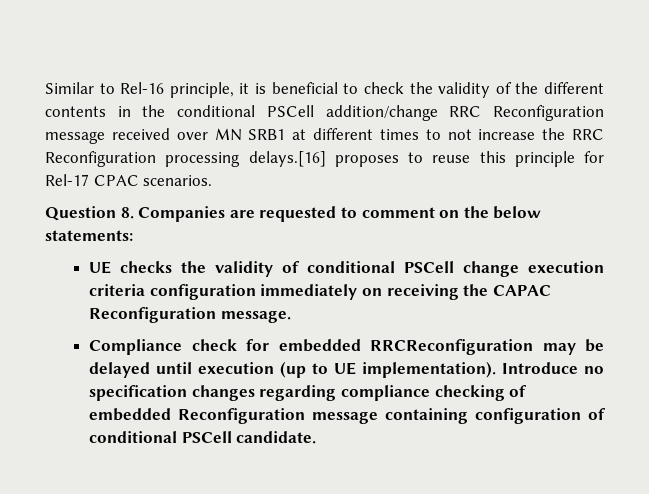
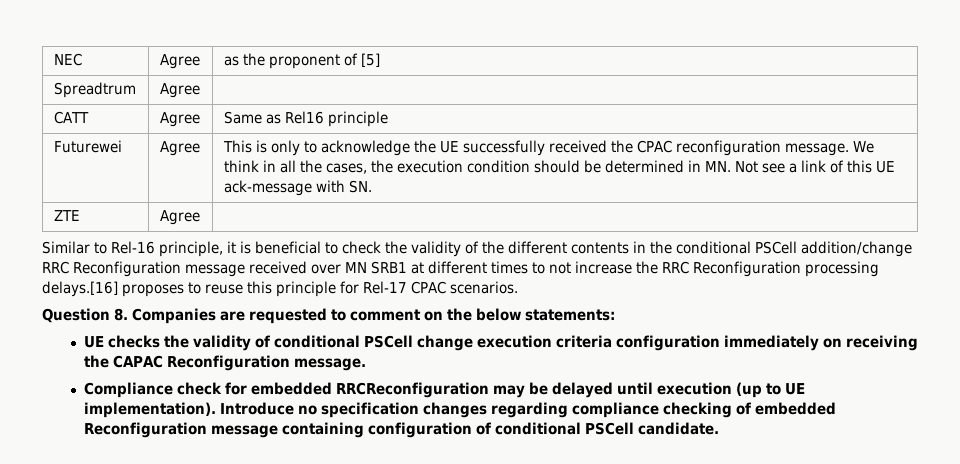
+ NEC | Agree | as the proponent of [5]
+ Spreadtrum | Agree |
+ CATT | Agree | Same as Rel16 principle
+ Futurewei | Agree | This is only to acknowledge the UE successfully received the CPAC reconfiguration message. We think in all the cases, the execution condition should be determined in MN. Not see a link of this UE ack-message with SN.
+ ZTE | Agree |

